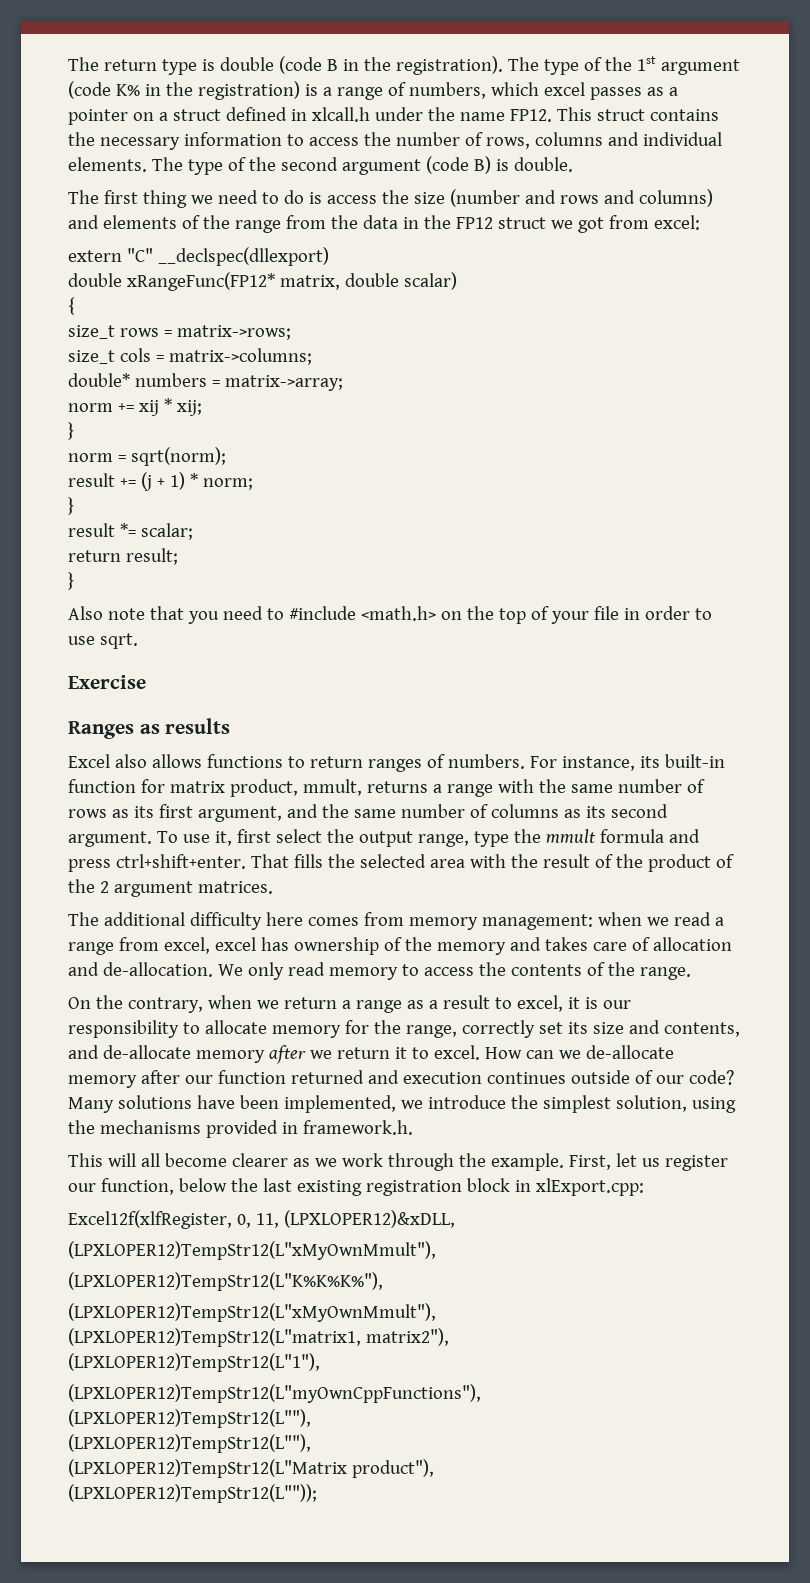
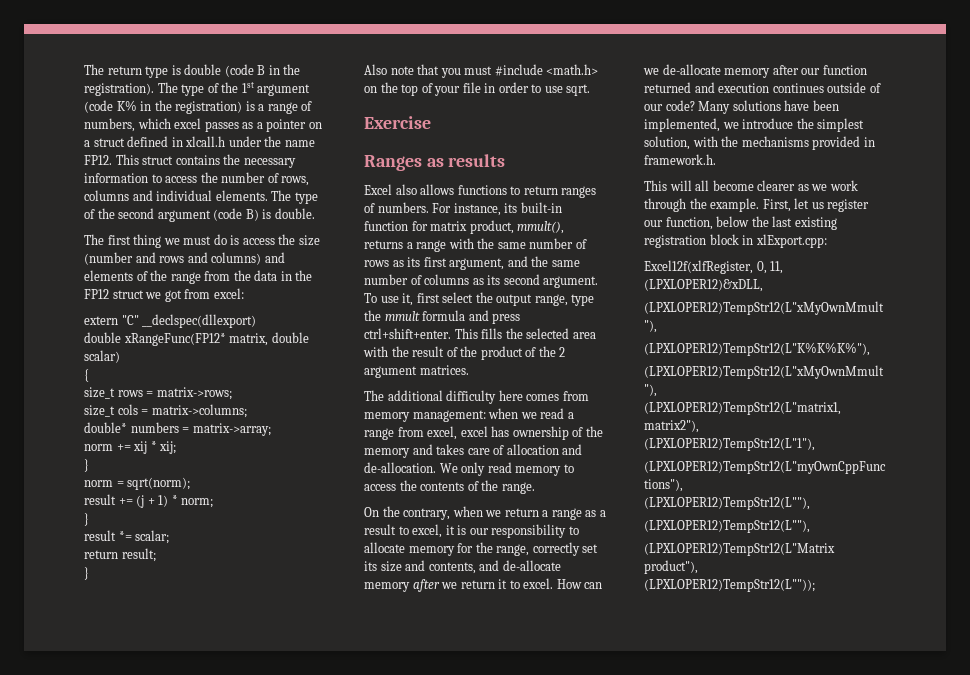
- The first thing we need to do is access the size (number and rows and columns) and elements of the range from the data in the FP12 struct we got from excel:
+ The first thing we must do is access the size (number and rows and columns) and elements of the range from the data in the FP12 struct we got from excel:
- Also note that you need to #include <math.h> on the top of your file in order to use sqrt.
+ Also note that you must #include <math.h> on the top of your file in order to use sqrt.
- For instance, its built-in function for matrix product, mmult, returns a range with the same number of rows as its first argument, and the same number of columns as its second argument.
+ For instance, its built-in function for matrix product, mmult(), returns a range with the same number of rows as its first argument, and the same number of columns as its second argument.
- That fills the selected area with the result of the product of the 2 argument matrices.
+ This fills the selected area with the result of the product of the 2 argument matrices.
- Many solutions have been implemented, we introduce the simplest solution, using the mechanisms provided in framework.h.
+ Many solutions have been implemented, we introduce the simplest solution, with the mechanisms provided in framework.h.

